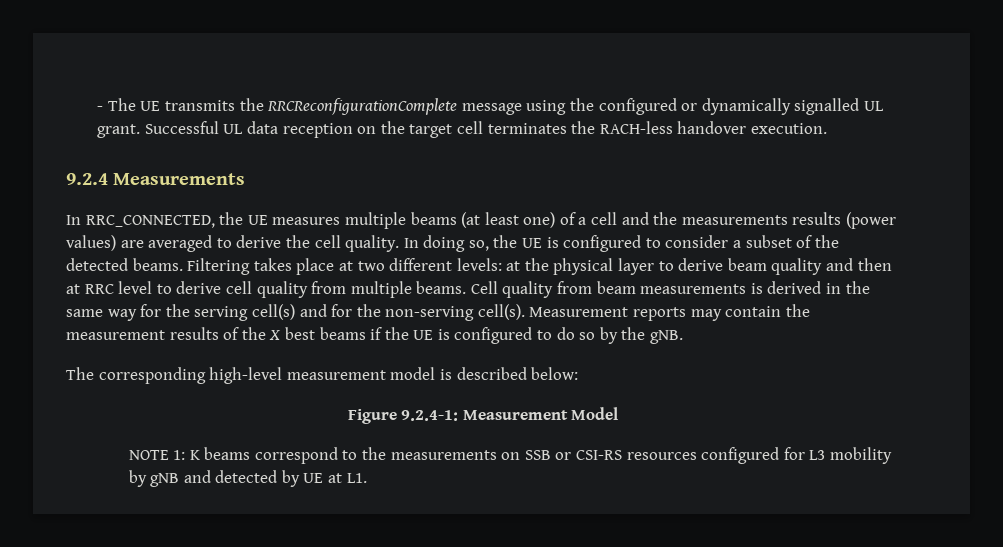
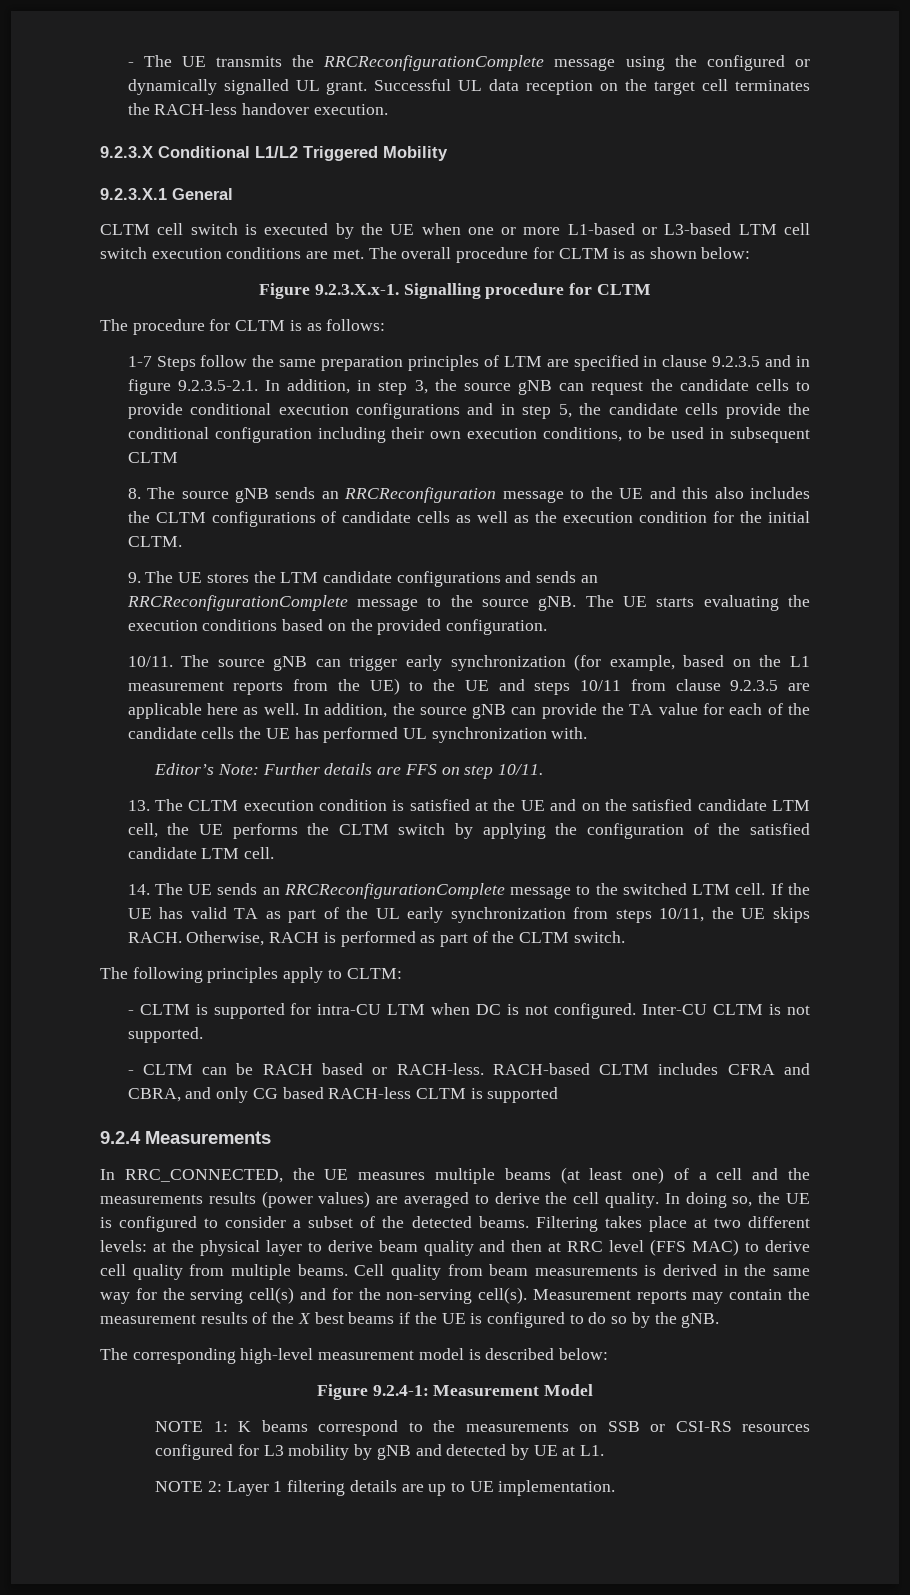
+ 9.2.3.X Conditional L1/L2 Triggered Mobility
+ 9.2.3.X.1 General
+ CLTM cell switch is executed by the UE when one or more L1-based or L3-based LTM cell switch execution conditions are met. The overall procedure for CLTM is as shown below:
+ Figure 9.2.3.X.x-1. Signalling procedure for CLTM
+ The procedure for CLTM is as follows:
+ 1-7 Steps follow the same preparation principles of LTM are specified in clause 9.2.3.5 and in figure 9.2.3.5-2.1. In addition, in step 3, the source gNB can request the candidate cells to provide conditional execution configurations and in step 5, the candidate cells provide the conditional configuration including their own execution conditions, to be used in subsequent CLTM
+ 8. The source gNB sends an RRCReconfiguration message to the UE and this also includes the CLTM configurations of candidate cells as well as the execution condition for the initial CLTM.
+ 9. The UE stores the LTM candidate configurations and sends an RRCReconfigurationComplete message to the source gNB. The UE starts evaluating the execution conditions based on the provided configuration.
+ 10/11. The source gNB can trigger early synchronization (for example, based on the L1 measurement reports from the UE) to the UE and steps 10/11 from clause 9.2.3.5 are applicable here as well. In addition, the source gNB can provide the TA value for each of the candidate cells the UE has performed UL synchronization with.
+ Editor’s Note: Further details are FFS on step 10/11.
+ 13. The CLTM execution condition is satisfied at the UE and on the satisfied candidate LTM cell, the UE performs the CLTM switch by applying the configuration of the satisfied candidate LTM cell.
+ 14. The UE sends an RRCReconfigurationComplete message to the switched LTM cell. If the UE has valid TA as part of the UL early synchronization from steps 10/11, the UE skips RACH. Otherwise, RACH is performed as part of the CLTM switch.
+ The following principles apply to CLTM:
+ - CLTM is supported for intra-CU LTM when DC is not configured. Inter-CU CLTM is not supported.
+ - CLTM can be RACH based or RACH-less. RACH-based CLTM includes CFRA and CBRA, and only CG based RACH-less CLTM is supported
- Filtering takes place at two different levels: at the physical layer to derive beam quality and then at RRC level to derive cell quality from multiple beams.
+ Filtering takes place at two different levels: at the physical layer to derive beam quality and then at RRC level (FFS MAC) to derive cell quality from multiple beams.
+ NOTE 2: Layer 1 filtering details are up to UE implementation.

